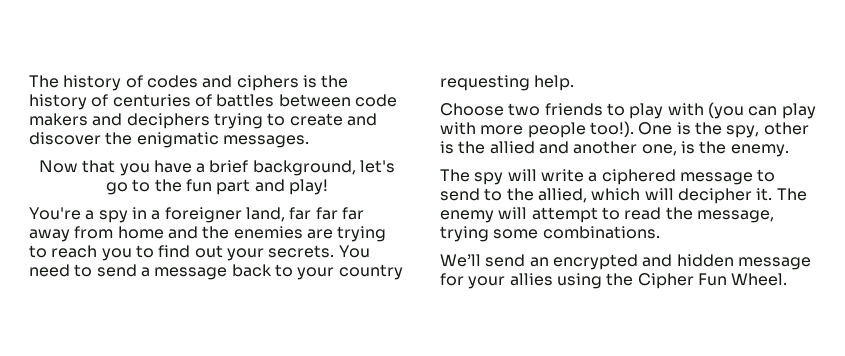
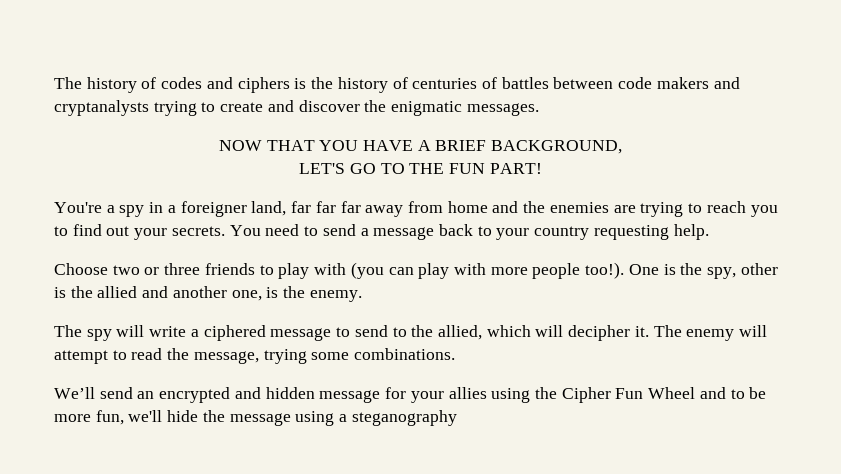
- The history of codes and ciphers is the history of centuries of battles between code makers and deciphers trying to create and discover the enigmatic messages.
+ The history of codes and ciphers is the history of centuries of battles between code makers and cryptanalysts trying to create and discover the enigmatic messages.
- Now that you have a brief background, let's go to the fun part and play!
+ NOW THAT YOU HAVE A BRIEF BACKGROUND,
+ LET'S GO TO THE FUN PART!
- Choose two friends to play with (you can play with more people too!).
+ Choose two or three friends to play with (you can play with more people too!).
- We’ll send an encrypted and hidden message for your allies using the Cipher Fun Wheel.
+ We’ll send an encrypted and hidden message for your allies using the Cipher Fun Wheel and to be more fun, we'll hide the message using a steganography

